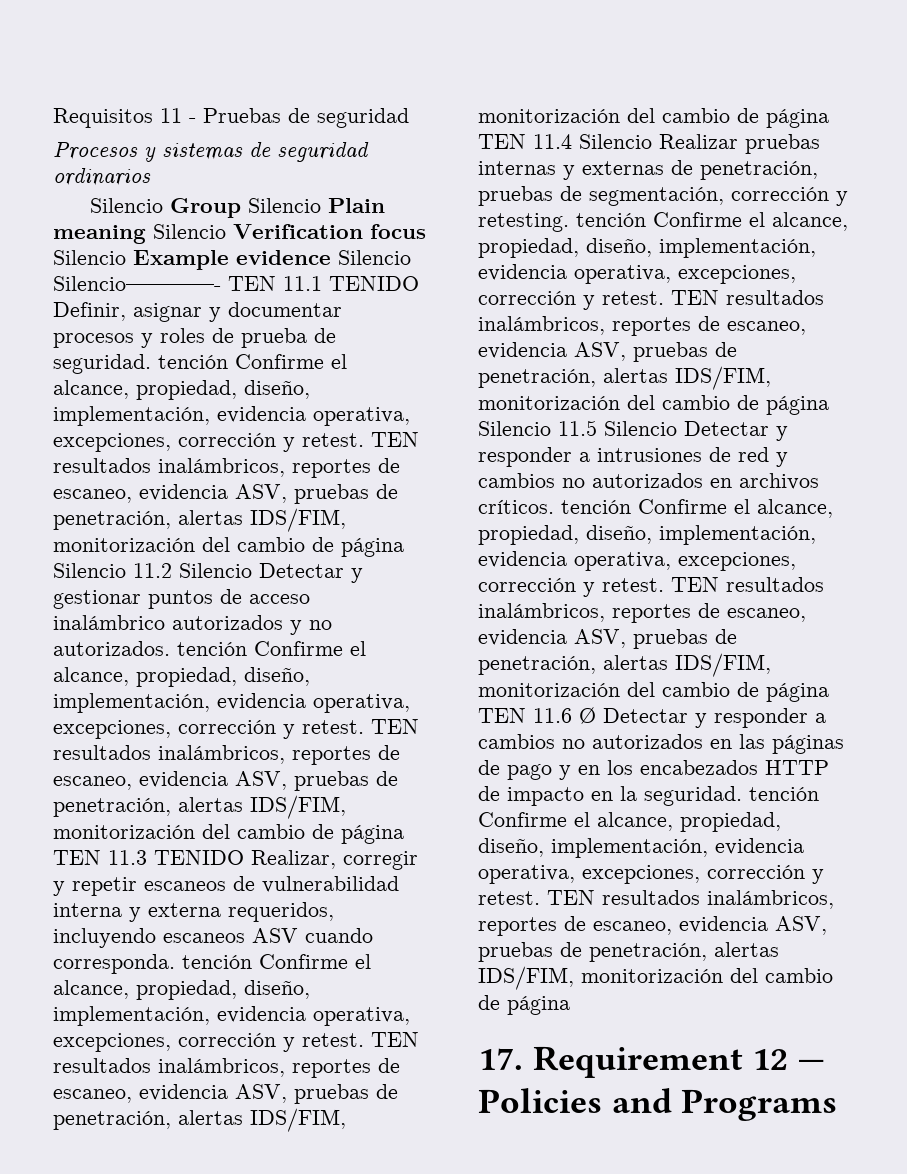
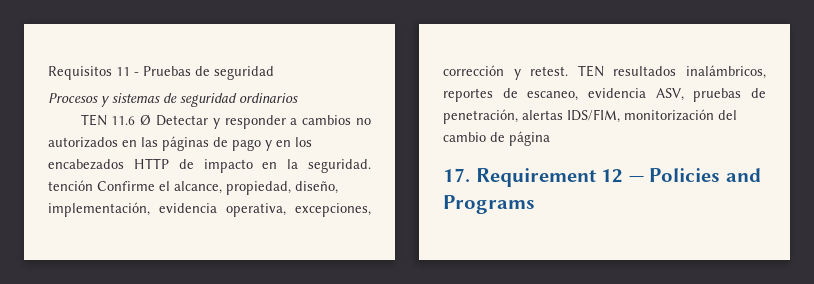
- Silencio Group Silencio Plain meaning Silencio Verification focus Silencio Example evidence Silencio Silencio————- TEN 11.1 TENIDO Definir, asignar y documentar procesos y roles de prueba de seguridad. tención Confirme el alcance, propiedad, diseño, implementación, evidencia operativa, excepciones, corrección y retest. TEN resultados inalámbricos, reportes de escaneo, evidencia ASV, pruebas de penetración, alertas IDS/FIM, monitorización del cambio de página Silencio 11.2 Silencio Detectar y gestionar puntos de acceso inalámbrico autorizados y no autorizados. tención Confirme el alcance, propiedad, diseño, implementación, evidencia operativa, excepciones, corrección y retest. TEN resultados inalámbricos, reportes de escaneo, evidencia ASV, pruebas de penetración, alertas IDS/FIM, monitorización del cambio de página TEN 11.3 TENIDO Realizar, corregir y repetir escaneos de vulnerabilidad interna y externa requeridos, incluyendo escaneos ASV cuando corresponda. tención Confirme el alcance, propiedad, diseño, implementación, evidencia operativa, excepciones, corrección y retest. TEN resultados inalámbricos, reportes de escaneo, evidencia ASV, pruebas de penetración, alertas IDS/FIM, monitorización del cambio de página TEN 11.4 Silencio Realizar pruebas internas y externas de penetración, pruebas de segmentación, corrección y retesting. tención Confirme el alcance, propiedad, diseño, implementación, evidencia operativa, excepciones, corrección y retest. TEN resultados inalámbricos, reportes de escaneo, evidencia ASV, pruebas de penetración, alertas IDS/FIM, monitorización del cambio de página Silencio 11.5 Silencio Detectar y responder a intrusiones de red y cambios no autorizados en archivos críticos. tención Confirme el alcance, propiedad, diseño, implementación, evidencia operativa, excepciones, corrección y retest. TEN resultados inalámbricos, reportes de escaneo, evidencia ASV, pruebas de penetración, alertas IDS/FIM, monitorización del cambio de página TEN 11.6 Ø Detectar y responder a cambios no autorizados en las páginas de pago y en los encabezados HTTP de impacto en la seguridad. tención Confirme el alcance, propiedad, diseño, implementación, evidencia operativa, excepciones, corrección y retest.
+ TEN 11.6 Ø Detectar y responder a cambios no autorizados en las páginas de pago y en los encabezados HTTP de impacto en la seguridad. tención Confirme el alcance, propiedad, diseño, implementación, evidencia operativa, excepciones, corrección y retest.

